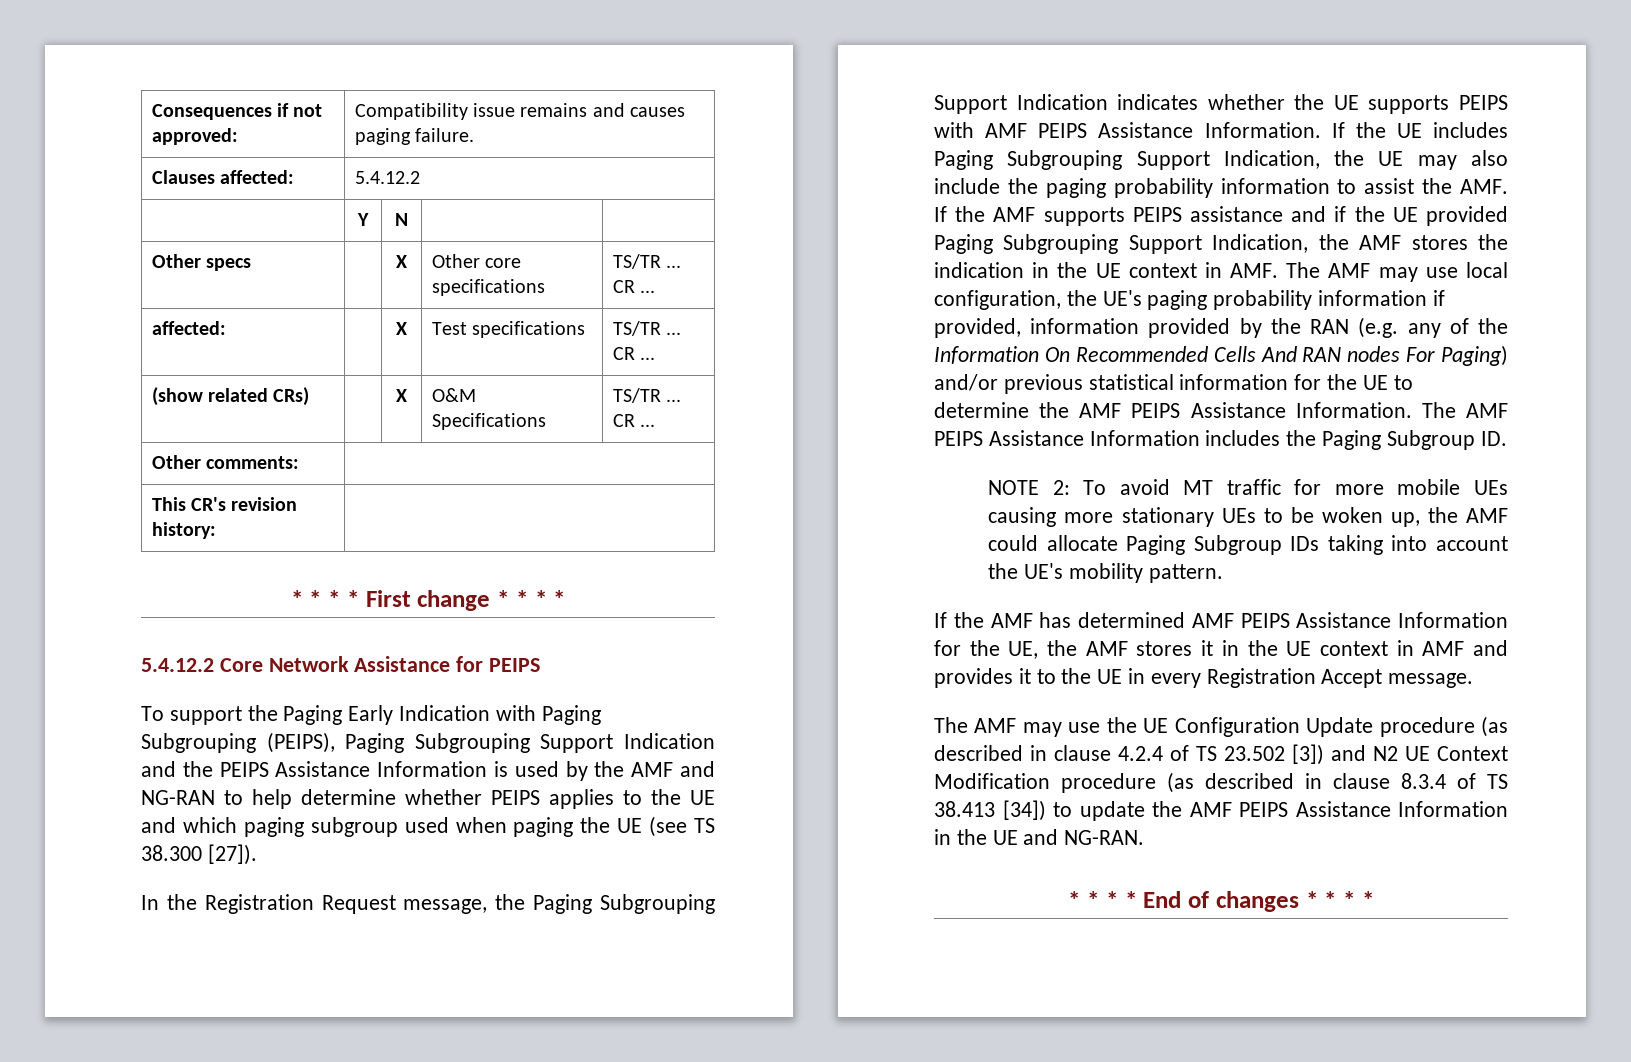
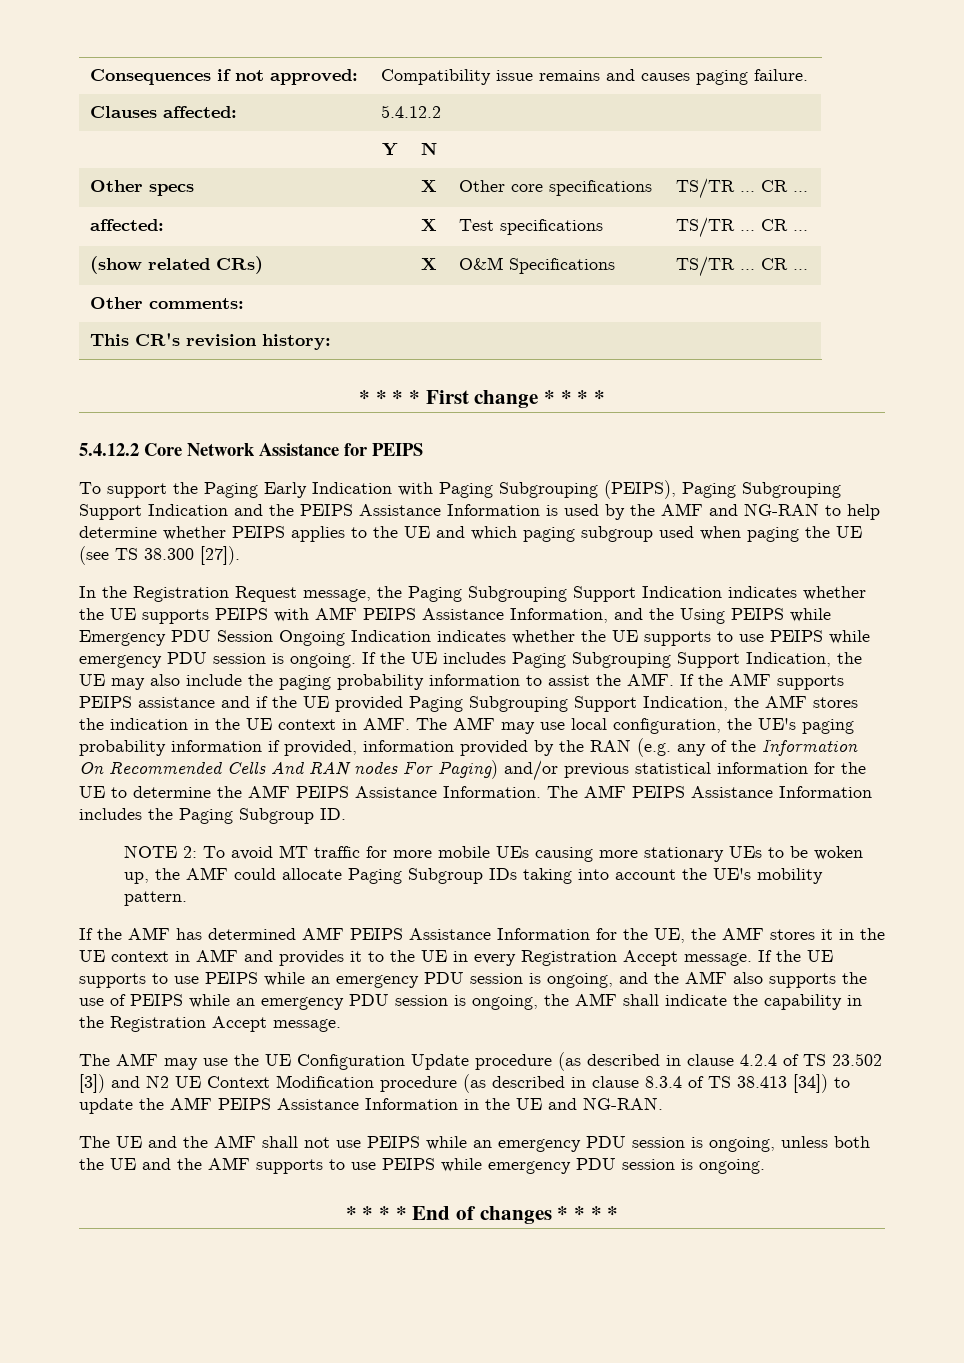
- In the Registration Request message, the Paging Subgrouping Support Indication indicates whether the UE supports PEIPS with AMF PEIPS Assistance Information.
+ In the Registration Request message, the Paging Subgrouping Support Indication indicates whether the UE supports PEIPS with AMF PEIPS Assistance Information, and the Using PEIPS while Emergency PDU Session Ongoing Indication indicates whether the UE supports to use PEIPS while emergency PDU session is ongoing.
+ If the UE supports to use PEIPS while an emergency PDU session is ongoing, and the AMF also supports the use of PEIPS while an emergency PDU session is ongoing, the AMF shall indicate the capability in the Registration Accept message.
+ The UE and the AMF shall not use PEIPS while an emergency PDU session is ongoing, unless both the UE and the AMF supports to use PEIPS while emergency PDU session is ongoing.

